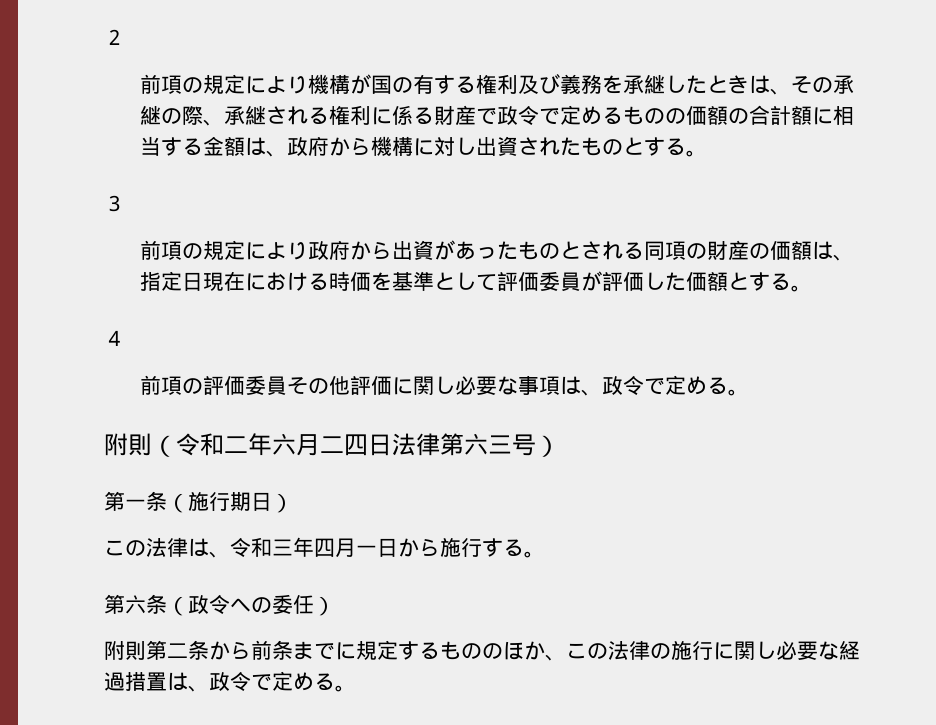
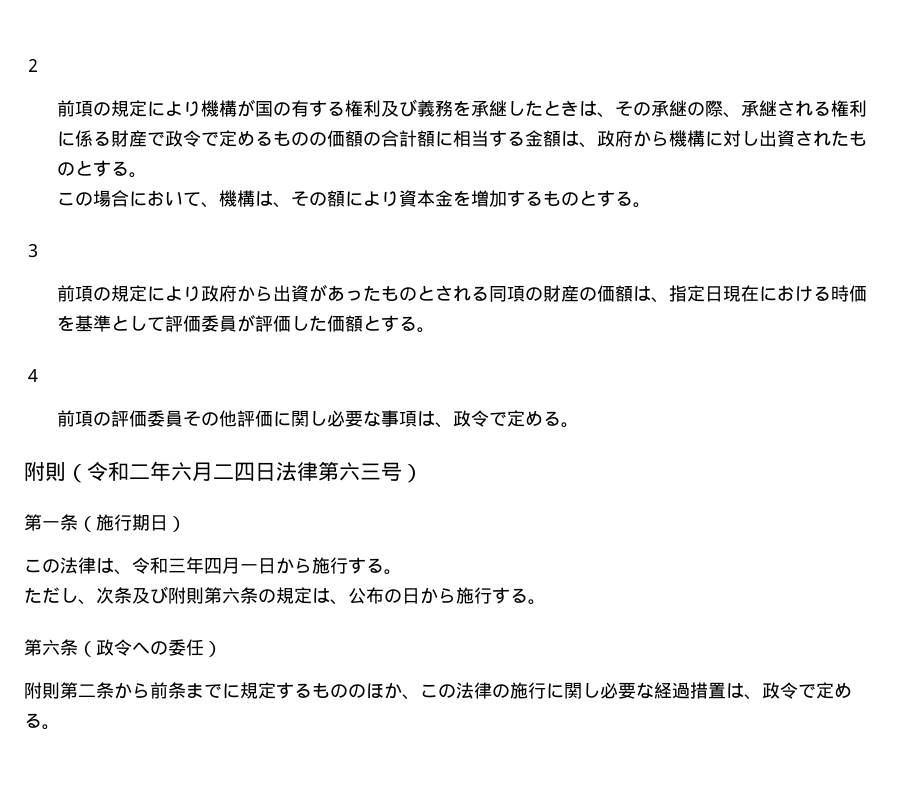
+ この場合において、機構は、その額により資本金を増加するものとする。
+ ただし、次条及び附則第六条の規定は、公布の日から施行する。

